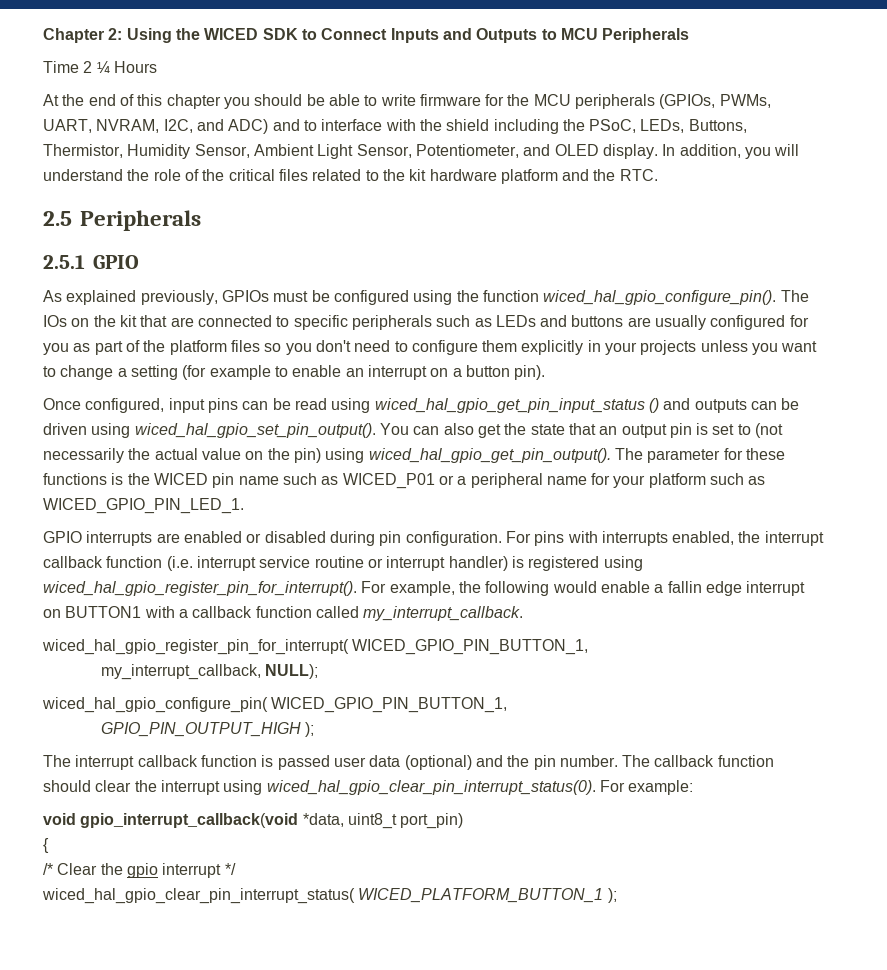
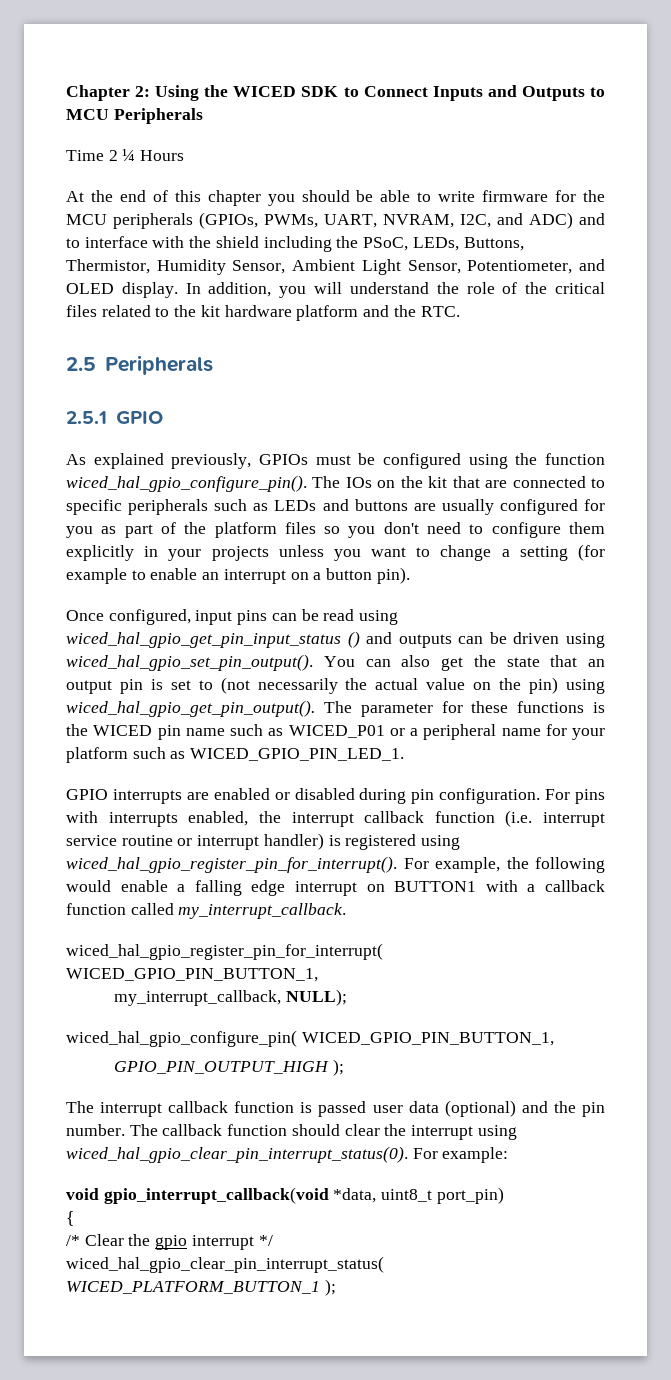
- For example, the following would enable a fallin edge interrupt on BUTTON1 with a callback function called my_interrupt_callback.
+ For example, the following would enable a falling edge interrupt on BUTTON1 with a callback function called my_interrupt_callback.

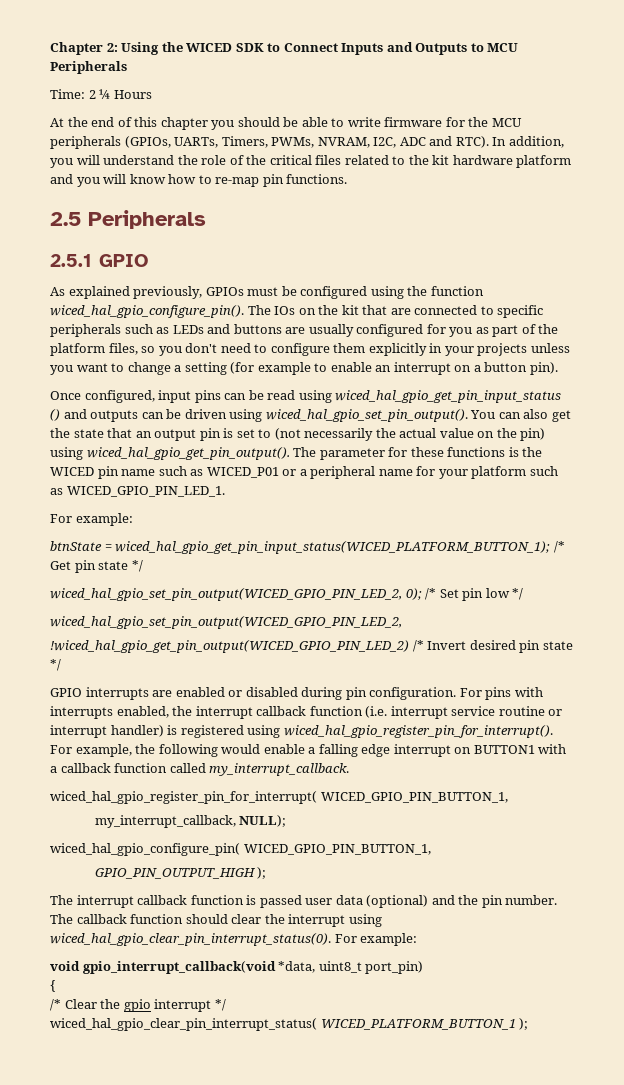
- Time 2 ¼ Hours
+ Time: 2 ¼ Hours
- At the end of this chapter you should be able to write firmware for the MCU peripherals (GPIOs, PWMs, UART, NVRAM, I2C, and ADC) and to interface with the shield including the PSoC, LEDs, Buttons, Thermistor, Humidity Sensor, Ambient Light Sensor, Potentiometer, and OLED display.
+ At the end of this chapter you should be able to write firmware for the MCU peripherals (GPIOs, UARTs, Timers, PWMs, NVRAM, I2C, ADC and RTC).
- In addition, you will understand the role of the critical files related to the kit hardware platform and the RTC.
+ In addition, you will understand the role of the critical files related to the kit hardware platform and you will know how to re-map pin functions.
- The IOs on the kit that are connected to specific peripherals such as LEDs and buttons are usually configured for you as part of the platform files so you don't need to configure them explicitly in your projects unless you want to change a setting (for example to enable an interrupt on a button pin).
+ The IOs on the kit that are connected to specific peripherals such as LEDs and buttons are usually configured for you as part of the platform files, so you don't need to configure them explicitly in your projects unless you want to change a setting (for example to enable an interrupt on a button pin).
  The parameter for these functions is the WICED pin name such as WICED_P01 or a peripheral name for your platform such as WICED_GPIO_PIN_LED_1.
+ For example:
+ btnState = wiced_hal_gpio_get_pin_input_status(WICED_PLATFORM_BUTTON_1); /* Get pin state */
+ wiced_hal_gpio_set_pin_output(WICED_GPIO_PIN_LED_2, 0); /* Set pin low */
+ wiced_hal_gpio_set_pin_output(WICED_GPIO_PIN_LED_2,
+ !wiced_hal_gpio_get_pin_output(WICED_GPIO_PIN_LED_2) /* Invert desired pin state */

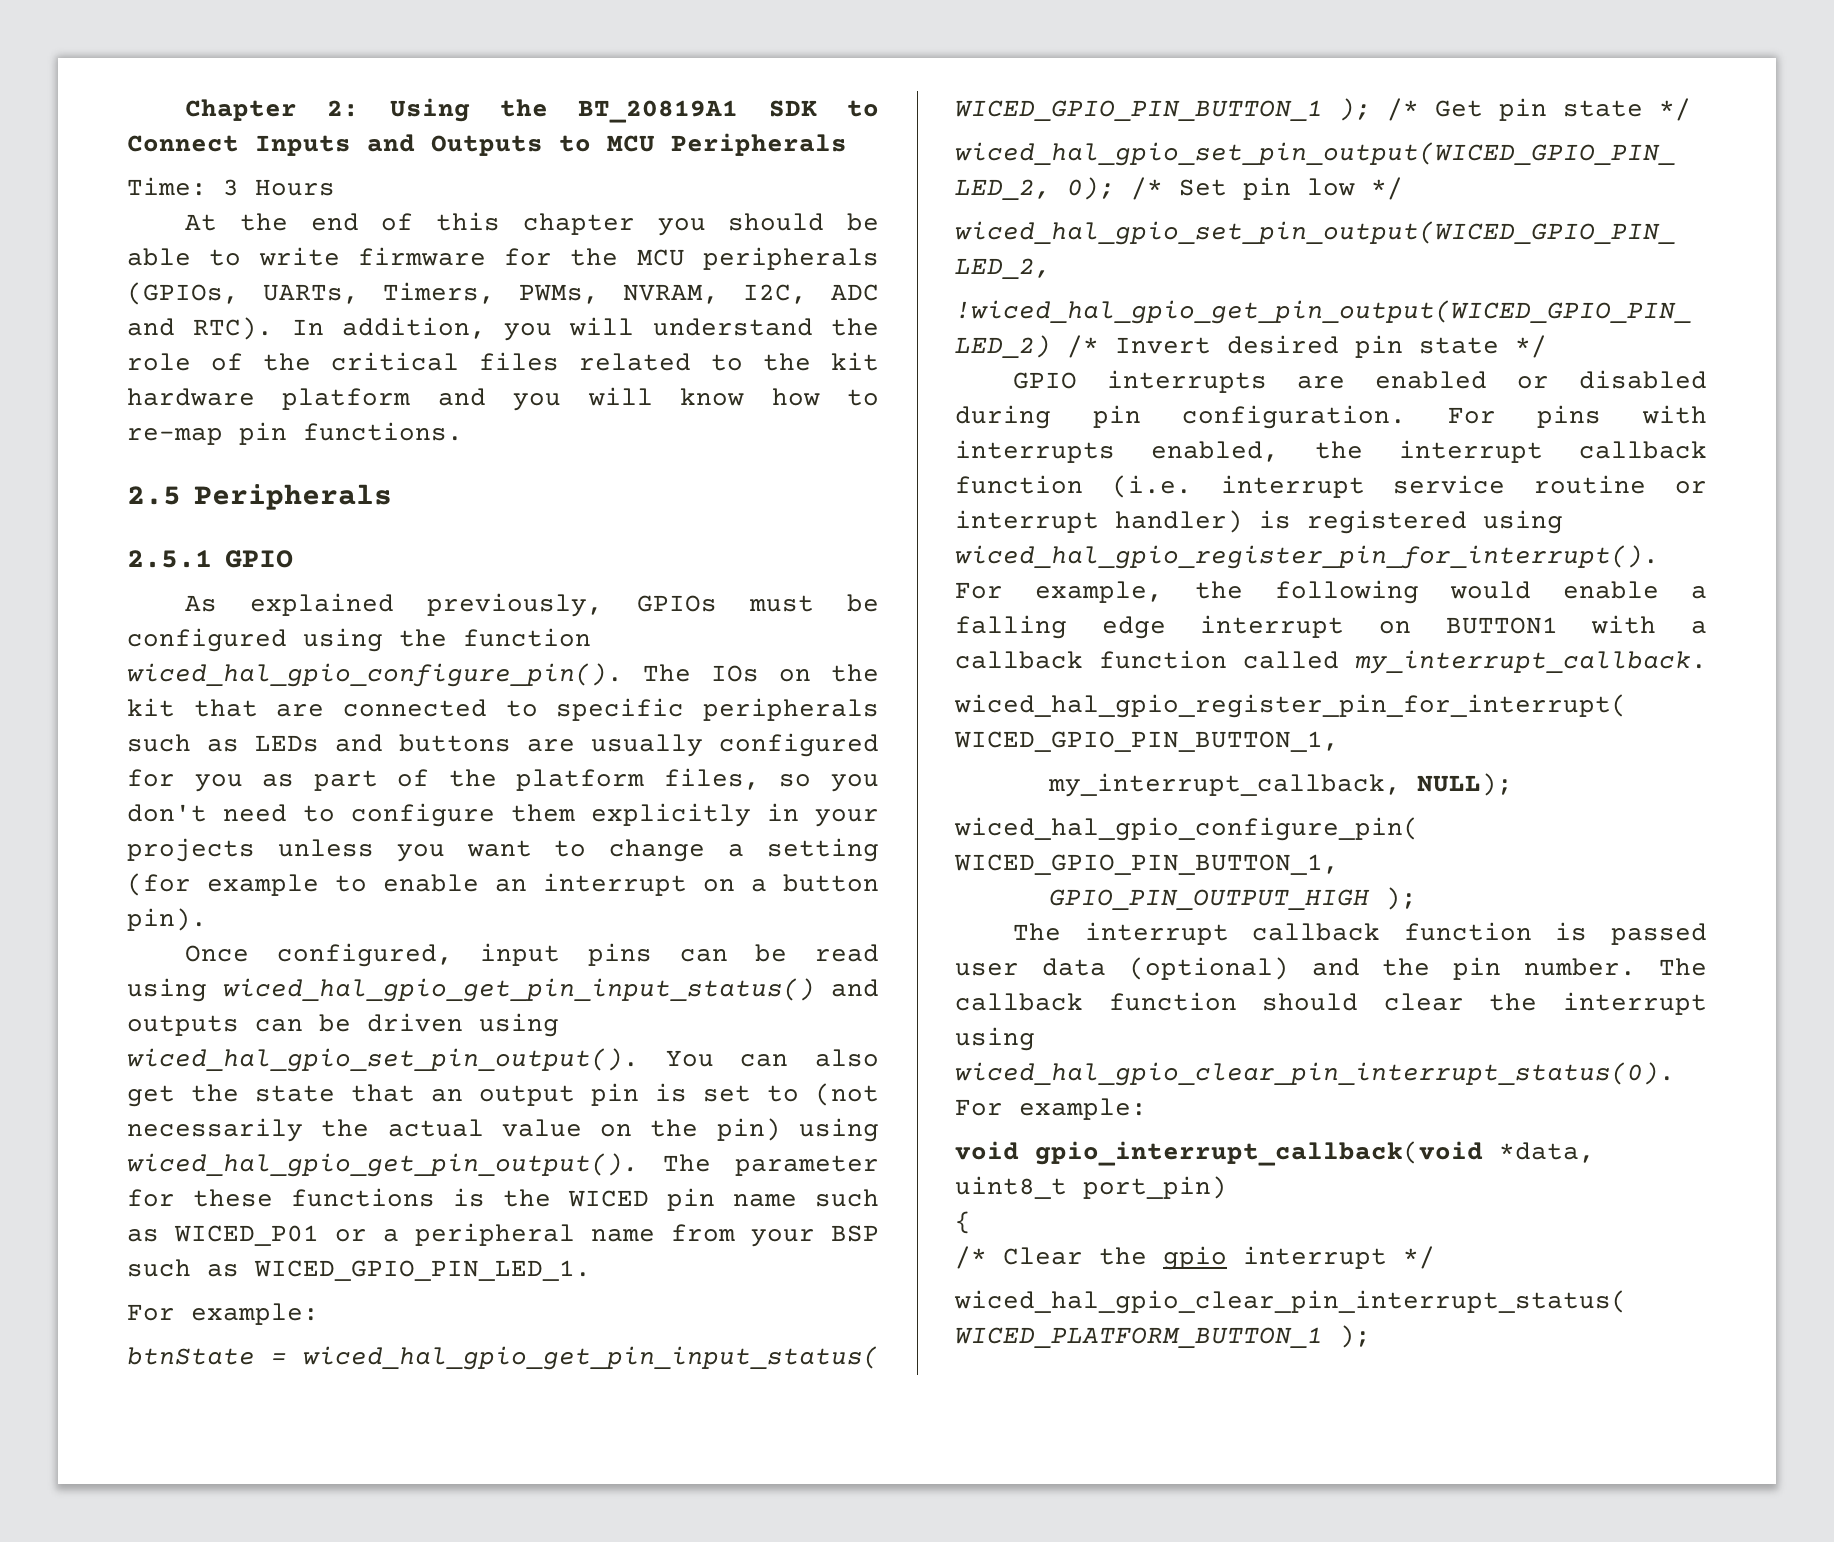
- Chapter 2: Using the WICED SDK to Connect Inputs and Outputs to MCU Peripherals
+ Chapter 2: Using the BT_20819A1 SDK to Connect Inputs and Outputs to MCU Peripherals
- Time: 2 ¼ Hours
+ Time: 3 Hours
- Once configured, input pins can be read using wiced_hal_gpio_get_pin_input_status () and outputs can be driven using wiced_hal_gpio_set_pin_output().
+ Once configured, input pins can be read using wiced_hal_gpio_get_pin_input_status() and outputs can be driven using wiced_hal_gpio_set_pin_output().
- The parameter for these functions is the WICED pin name such as WICED_P01 or a peripheral name for your platform such as WICED_GPIO_PIN_LED_1.
+ The parameter for these functions is the WICED pin name such as WICED_P01 or a peripheral name from your BSP such as WICED_GPIO_PIN_LED_1.
- btnState = wiced_hal_gpio_get_pin_input_status(WICED_PLATFORM_BUTTON_1); /* Get pin state */
+ btnState = wiced_hal_gpio_get_pin_input_status( WICED_GPIO_PIN_BUTTON_1 ); /* Get pin state */

